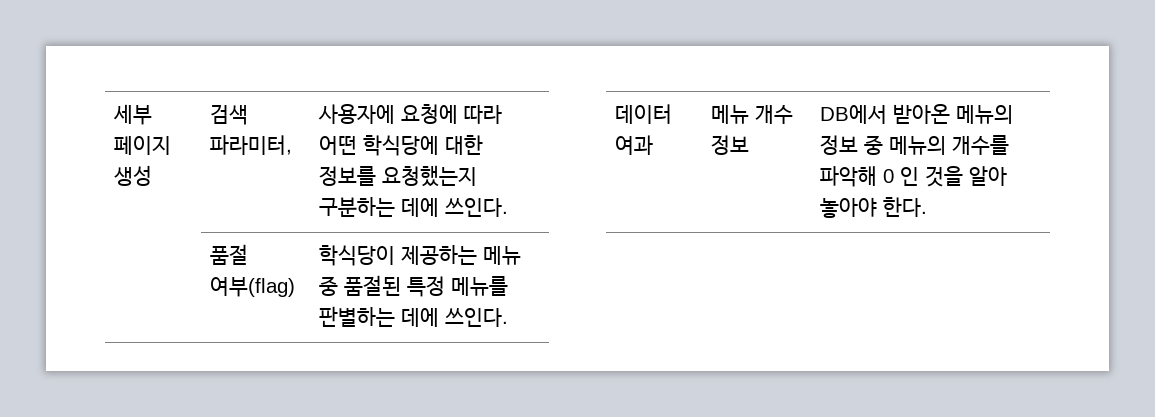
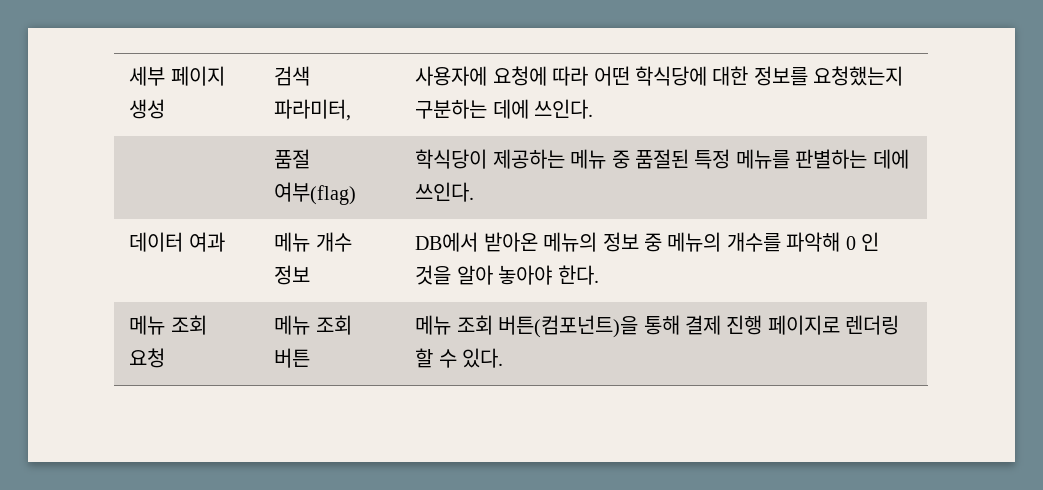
+ 메뉴 조회 요청 | 메뉴 조회 버튼 | 메뉴 조회 버튼(컴포넌트)을 통해 결제 진행 페이지로 렌더링 할 수 있다.

